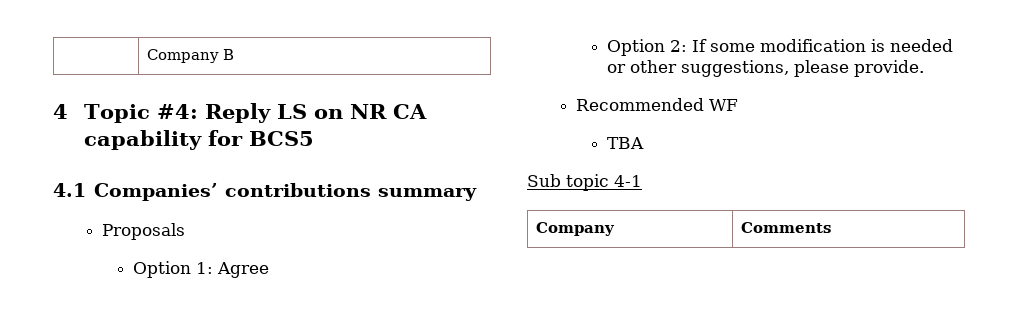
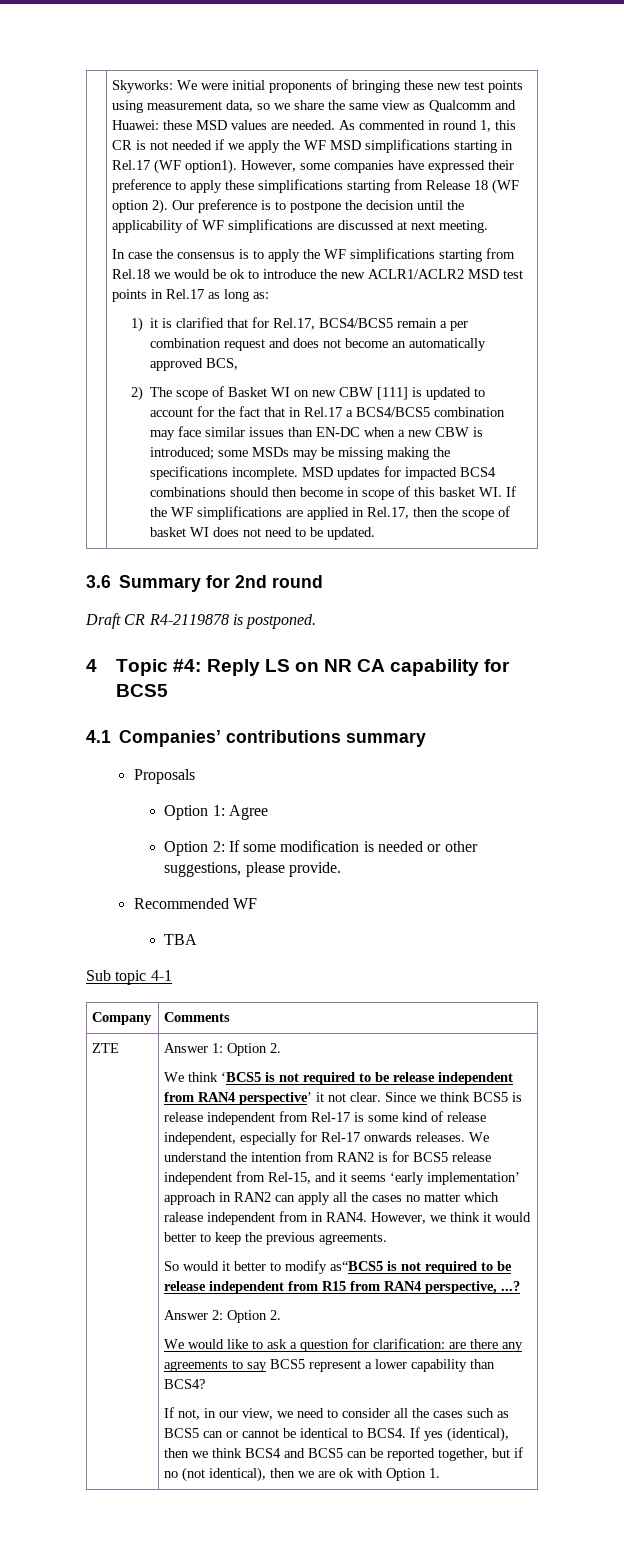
- Company B
+ Skyworks: We were initial proponents of bringing these new test points using measurement data, so we share the same view as Qualcomm and Huawei: these MSD values are needed. As commented in round 1, this CR is not needed if we apply the WF MSD simplifications starting in Rel.17 (WF option1). However, some companies have expressed their preference to apply these simplifications starting from Release 18 (WF option 2). Our preference is to postpone the decision until the applicability of WF simplifications are discussed at next meeting.
+ In case the consensus is to apply the WF simplifications starting from Rel.18 we would be ok to introduce the new ACLR1/ACLR2 MSD test points in Rel.17 as long as:
+ 1) it is clarified that for Rel.17, BCS4/BCS5 remain a per combination request and does not become an automatically approved BCS,
+ 2) The scope of Basket WI on new CBW [111] is updated to account for the fact that in Rel.17 a BCS4/BCS5 combination may face similar issues than EN-DC when a new CBW is introduced; some MSDs may be missing making the specifications incomplete. MSD updates for impacted BCS4 combinations should then become in scope of this basket WI. If the WF simplifications are applied in Rel.17, then the scope of basket WI does not need to be updated.
+ 3.6 Summary for 2nd round
+ Draft CR R4-2119878 is postponed.
+ ZTE | Answer 1: Option 2.
+ We think ‘BCS5 is not required to be release independent from RAN4 perspective’ it not clear. Since we think BCS5 is release independent from Rel-17 is some kind of release independent, especially for Rel-17 onwards releases. We understand the intention from RAN2 is for BCS5 release independent from Rel-15, and it seems ‘early implementation’ approach in RAN2 can apply all the cases no matter which ralease independent from in RAN4. However, we think it would better to keep the previous agreements.
+ So would it better to modify as“BCS5 is not required to be release independent from R15 from RAN4 perspective, ...?
+ Answer 2: Option 2.
+ We would like to ask a question for clarification: are there any agreements to say BCS5 represent a lower capability than BCS4?
+ If not, in our view, we need to consider all the cases such as BCS5 can or cannot be identical to BCS4. If yes (identical), then we think BCS4 and BCS5 can be reported together, but if no (not identical), then we are ok with Option 1.

